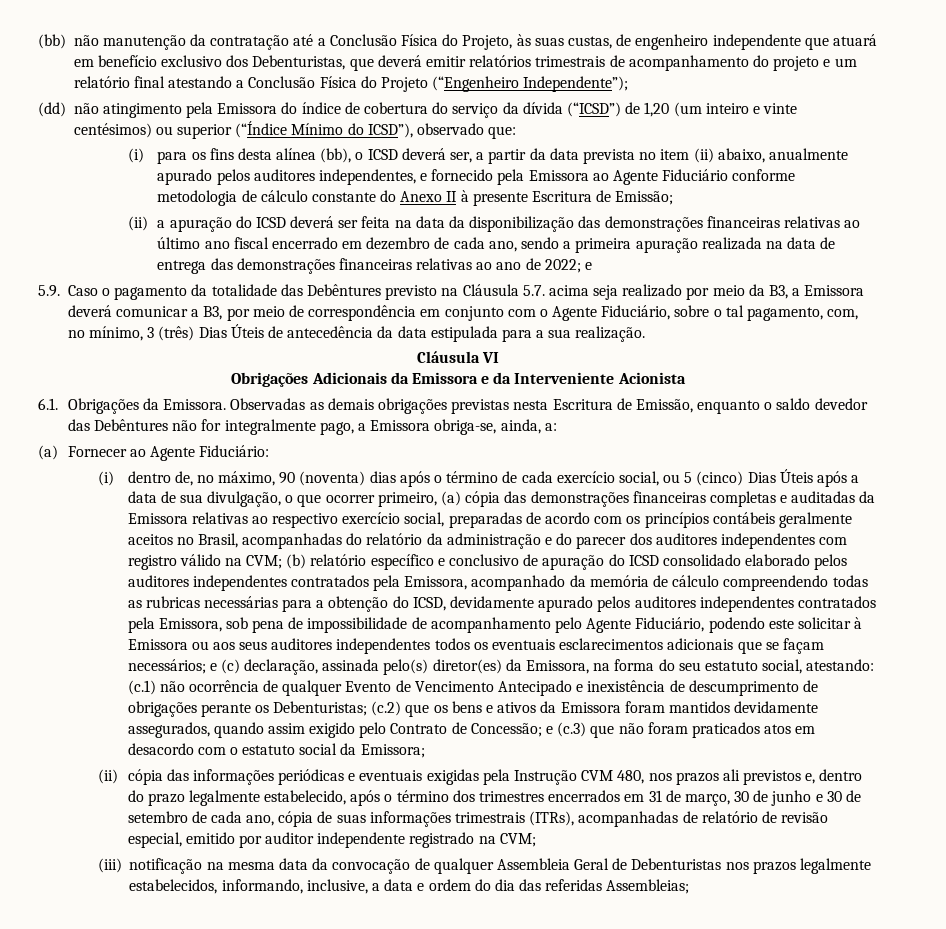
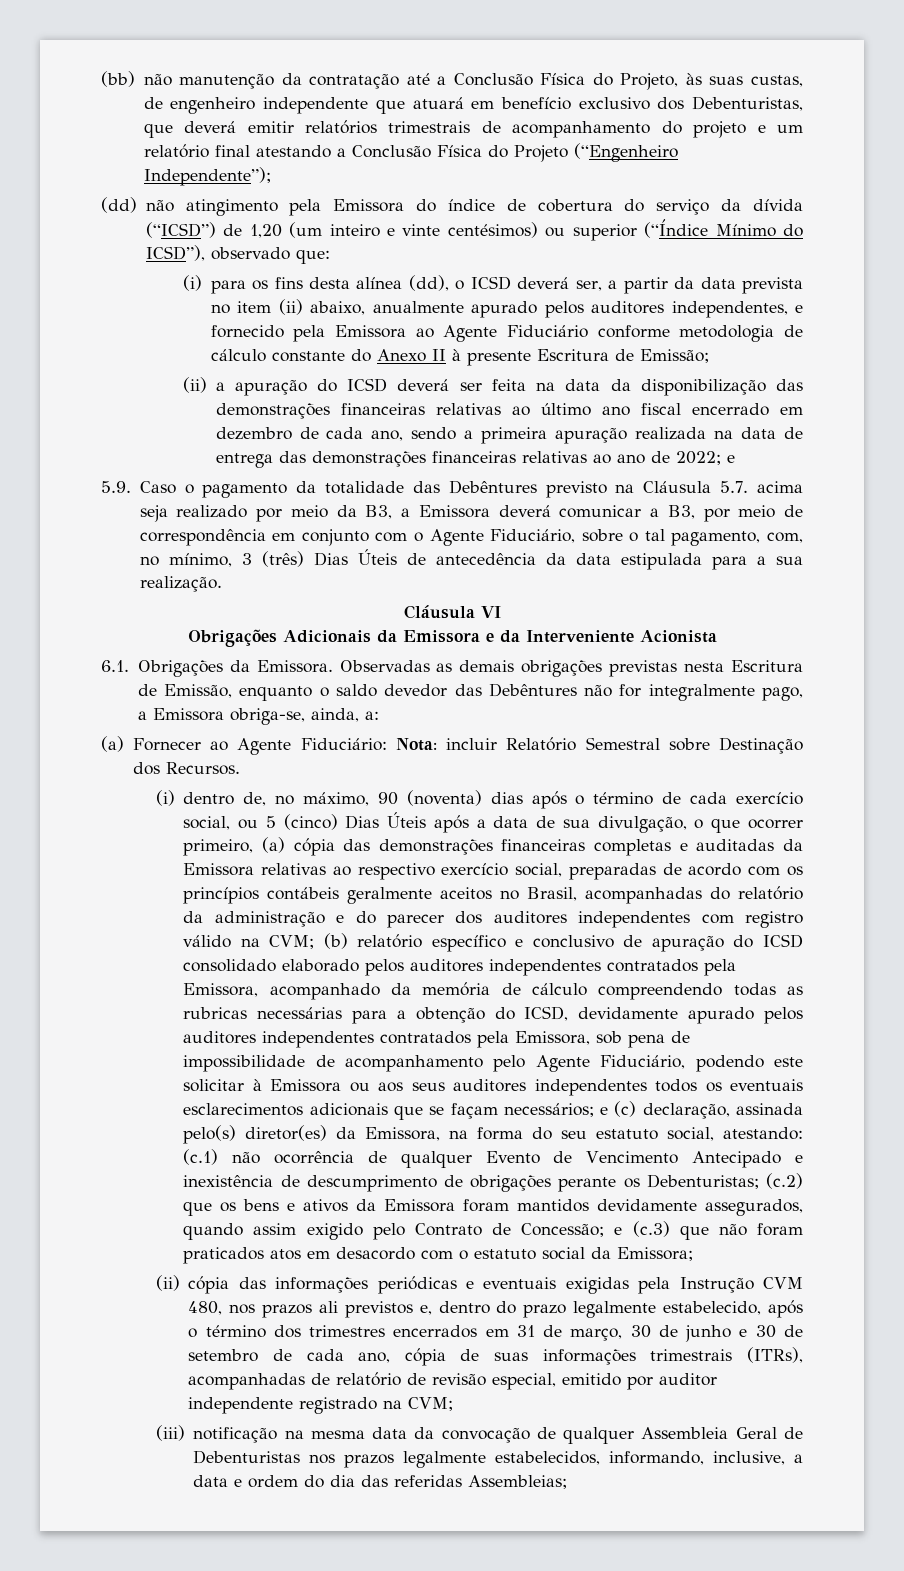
- (i) para os fins desta alínea (bb), o ICSD deverá ser, a partir da data prevista no item (ii) abaixo, anualmente apurado pelos auditores independentes, e fornecido pela Emissora ao Agente Fiduciário conforme metodologia de cálculo constante do Anexo II à presente Escritura de Emissão;
+ (i) para os fins desta alínea (dd), o ICSD deverá ser, a partir da data prevista no item (ii) abaixo, anualmente apurado pelos auditores independentes, e fornecido pela Emissora ao Agente Fiduciário conforme metodologia de cálculo constante do Anexo II à presente Escritura de Emissão;
- (a) Fornecer ao Agente Fiduciário:
+ (a) Fornecer ao Agente Fiduciário: Nota: incluir Relatório Semestral sobre Destinação dos Recursos.

